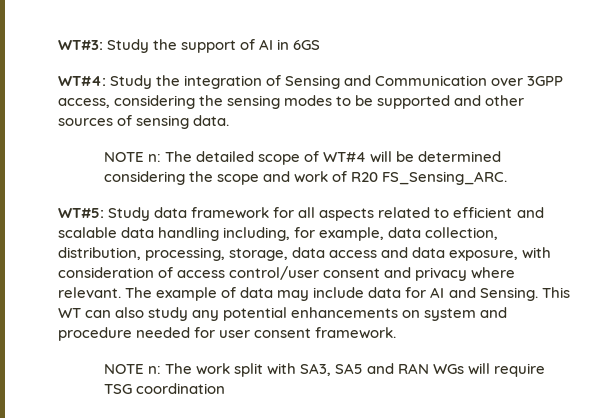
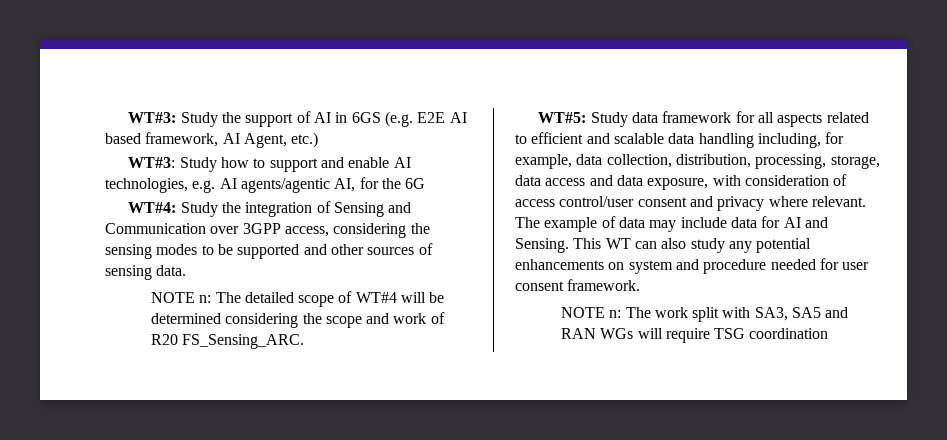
- WT#3: Study the support of AI in 6GS
+ WT#3: Study the support of AI in 6GS (e.g. E2E AI based framework, AI Agent, etc.)
+ WT#3: Study how to support and enable AI technologies, e.g. AI agents/agentic AI, for the 6G

